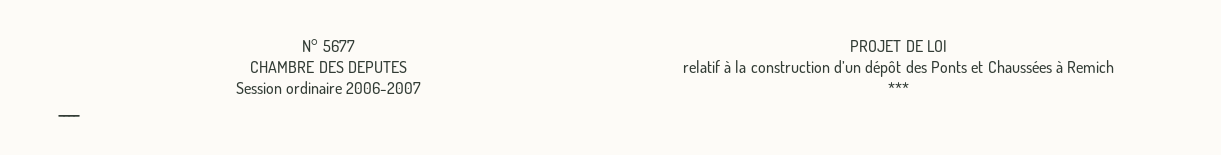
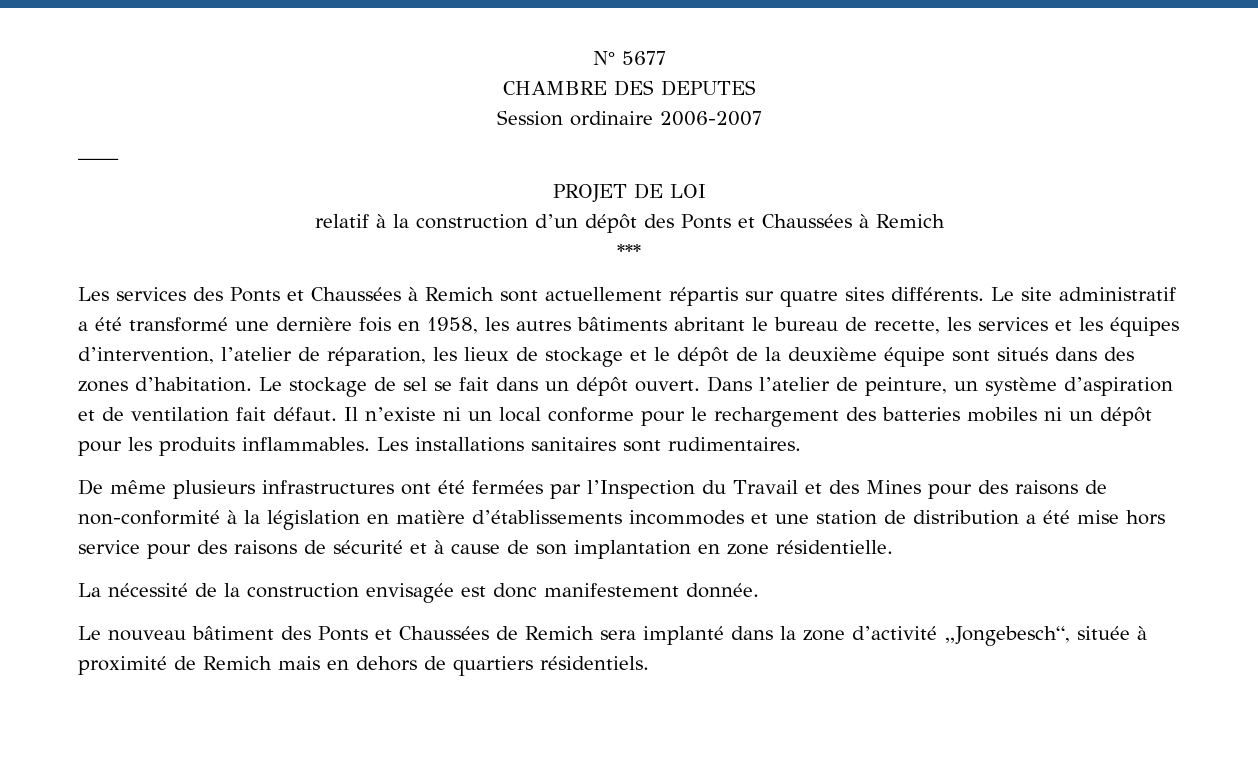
+ Les services des Ponts et Chaussées à Remich sont actuellement répartis sur quatre sites différents. Le site administratif a été transformé une dernière fois en 1958, les autres bâtiments abritant le bureau de recette, les services et les équipes d’intervention, l’atelier de réparation, les lieux de stockage et le dépôt de la deuxième équipe sont situés dans des zones d’habitation. Le stockage de sel se fait dans un dépôt ouvert. Dans l’atelier de peinture, un système d’aspiration et de ventilation fait défaut. Il n’existe ni un local conforme pour le rechargement des batteries mobiles ni un dépôt pour les produits inflammables. Les installations sanitaires sont rudimentaires.
+ De même plusieurs infrastructures ont été fermées par l’Inspection du Travail et des Mines pour des raisons de non-conformité à la législation en matière d’établissements incommodes et une station de distribution a été mise hors service pour des raisons de sécurité et à cause de son implantation en zone résidentielle.
+ La nécessité de la construction envisagée est donc manifestement donnée.
+ Le nouveau bâtiment des Ponts et Chaussées de Remich sera implanté dans la zone d’activité „Jongebesch“, située à proximité de Remich mais en dehors de quartiers résidentiels.

